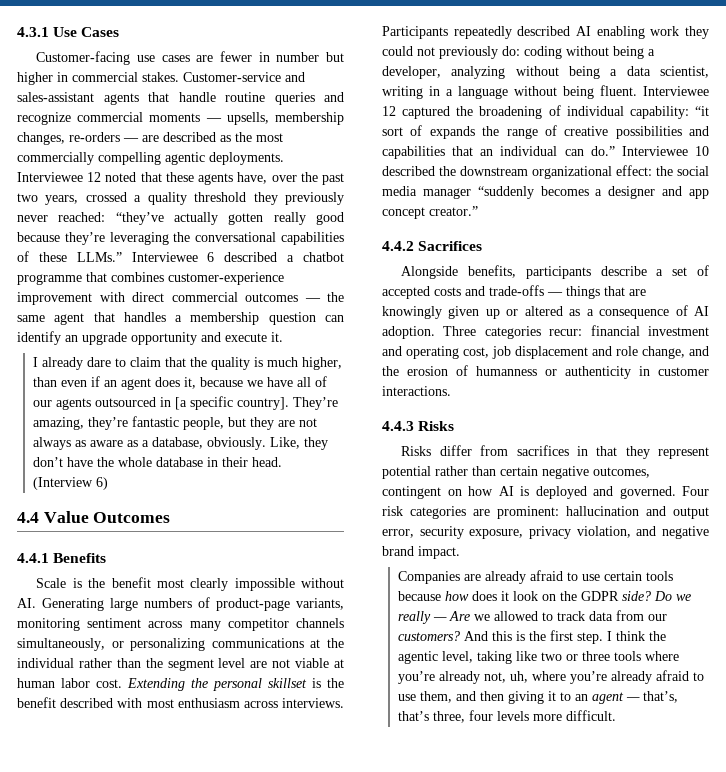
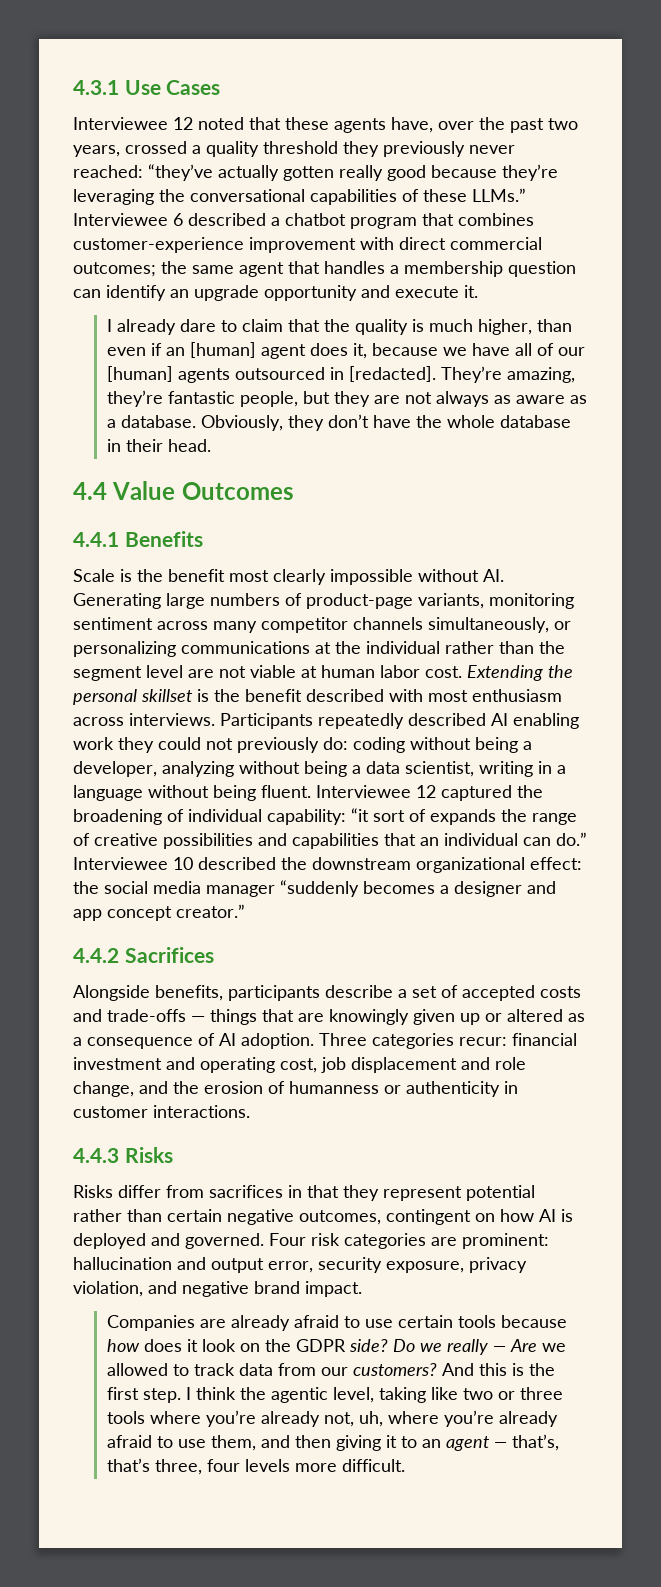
- Customer-facing use cases are fewer in number but higher in commercial stakes. Customer-service and sales-assistant agents that handle routine queries and recognize commercial moments — upsells, membership changes, re-orders — are described as the most commercially compelling agentic deployments.
- Interviewee 6 described a chatbot programme that combines customer-experience improvement with direct commercial outcomes — the same agent that handles a membership question can identify an upgrade opportunity and execute it.
+ Interviewee 6 described a chatbot program that combines customer-experience improvement with direct commercial outcomes; the same agent that handles a membership question can identify an upgrade opportunity and execute it.
- I already dare to claim that the quality is much higher, than even if an agent does it, because we have all of our agents outsourced in [a specific country].
+ I already dare to claim that the quality is much higher, than even if an [human] agent does it, because we have all of our [human] agents outsourced in [redacted].
- They’re amazing, they’re fantastic people, but they are not always as aware as a database, obviously. Like, they don’t have the whole database in their head. (Interview 6)
+ They’re amazing, they’re fantastic people, but they are not always as aware as a database. Obviously, they don’t have the whole database in their head.

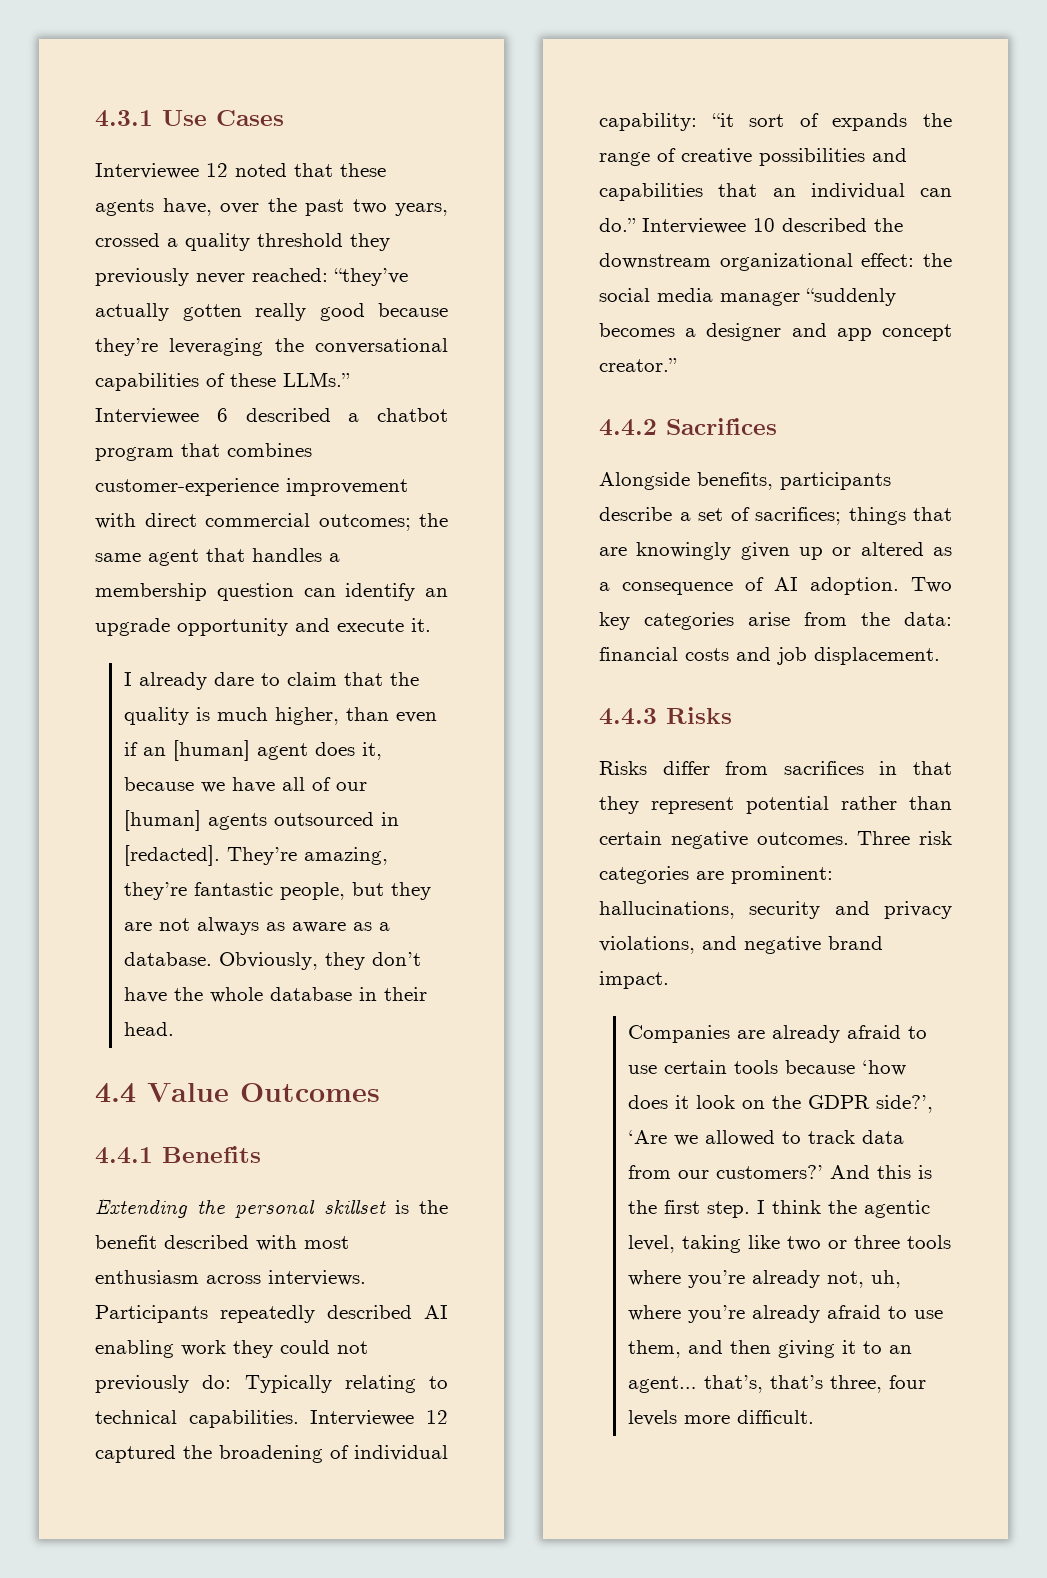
- Scale is the benefit most clearly impossible without AI. Generating large numbers of product-page variants, monitoring sentiment across many competitor channels simultaneously, or personalizing communications at the individual rather than the segment level are not viable at human labor cost.
- Participants repeatedly described AI enabling work they could not previously do: coding without being a developer, analyzing without being a data scientist, writing in a language without being fluent.
+ Participants repeatedly described AI enabling work they could not previously do: Typically relating to technical capabilities.
- Alongside benefits, participants describe a set of accepted costs and trade-offs — things that are knowingly given up or altered as a consequence of AI adoption.
+ Alongside benefits, participants describe a set of sacrifices; things that are knowingly given up or altered as a consequence of AI adoption.
- Three categories recur: financial investment and operating cost, job displacement and role change, and the erosion of humanness or authenticity in customer interactions.
+ Two key categories arise from the data: financial costs and job displacement.
- Risks differ from sacrifices in that they represent potential rather than certain negative outcomes, contingent on how AI is deployed and governed. Four risk categories are prominent: hallucination and output error, security exposure, privacy violation, and negative brand impact.
+ Risks differ from sacrifices in that they represent potential rather than certain negative outcomes. Three risk categories are prominent: hallucinations, security and privacy violations, and negative brand impact.
- Companies are already afraid to use certain tools because how does it look on the GDPR side? Do we really — Are we allowed to track data from our customers?
+ Companies are already afraid to use certain tools because ‘how does it look on the GDPR side?’, ‘Are we allowed to track data from our customers?’
- I think the agentic level, taking like two or three tools where you’re already not, uh, where you’re already afraid to use them, and then giving it to an agent — that’s, that’s three, four levels more difficult.
+ I think the agentic level, taking like two or three tools where you’re already not, uh, where you’re already afraid to use them, and then giving it to an agent… that’s, that’s three, four levels more difficult.

